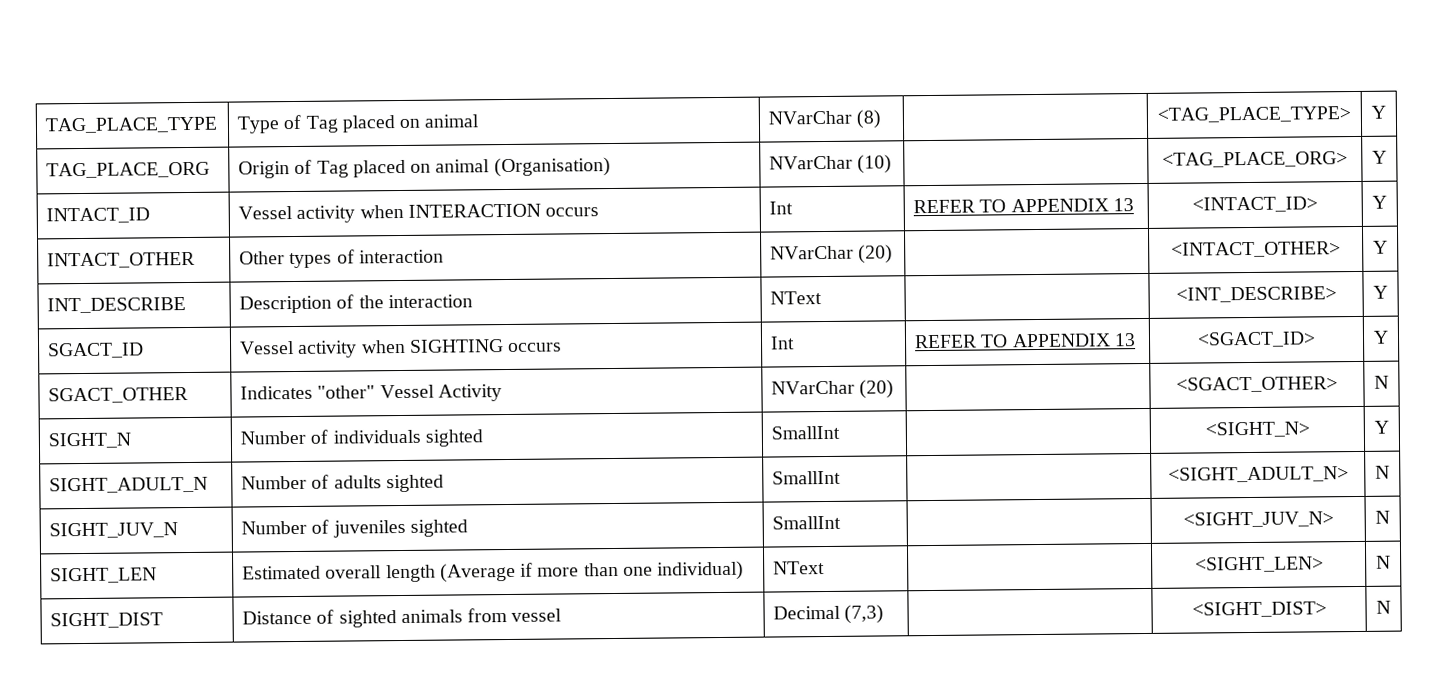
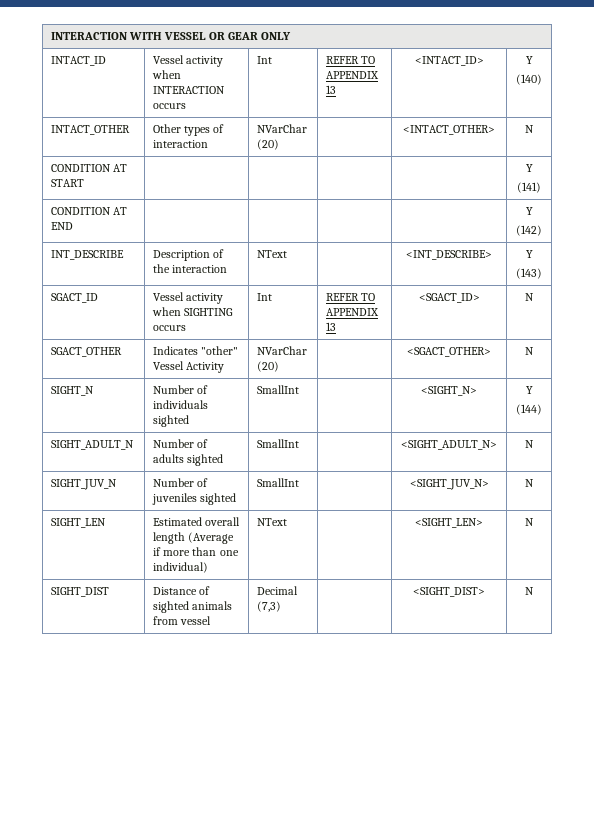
- TAG_PLACE_TYPE | Type of Tag placed on animal | NVarChar (8) | | <TAG_PLACE_TYPE> | Y
- TAG_PLACE_ORG | Origin of Tag placed on animal (Organisation) | NVarChar (10) | | <TAG_PLACE_ORG> | Y
+ INTERACTION WITH VESSEL OR GEAR ONLY
  INTACT_ID | Vessel activity when INTERACTION occurs | Int | REFER TO APPENDIX 13 | <INTACT_ID> | Y
+ (140)
- INTACT_OTHER | Other types of interaction | NVarChar (20) | | <INTACT_OTHER> | Y
+ INTACT_OTHER | Other types of interaction | NVarChar (20) | | <INTACT_OTHER> | N
+ CONDITION AT START | | | | | Y
+ (141)
+ CONDITION AT END | | | | | Y
+ (142)
  INT_DESCRIBE | Description of the interaction | NText | | <INT_DESCRIBE> | Y
+ (143)
- SGACT_ID | Vessel activity when SIGHTING occurs | Int | REFER TO APPENDIX 13 | <SGACT_ID> | Y
+ SGACT_ID | Vessel activity when SIGHTING occurs | Int | REFER TO APPENDIX 13 | <SGACT_ID> | N
  SIGHT_N | Number of individuals sighted | SmallInt | | <SIGHT_N> | Y
+ (144)

